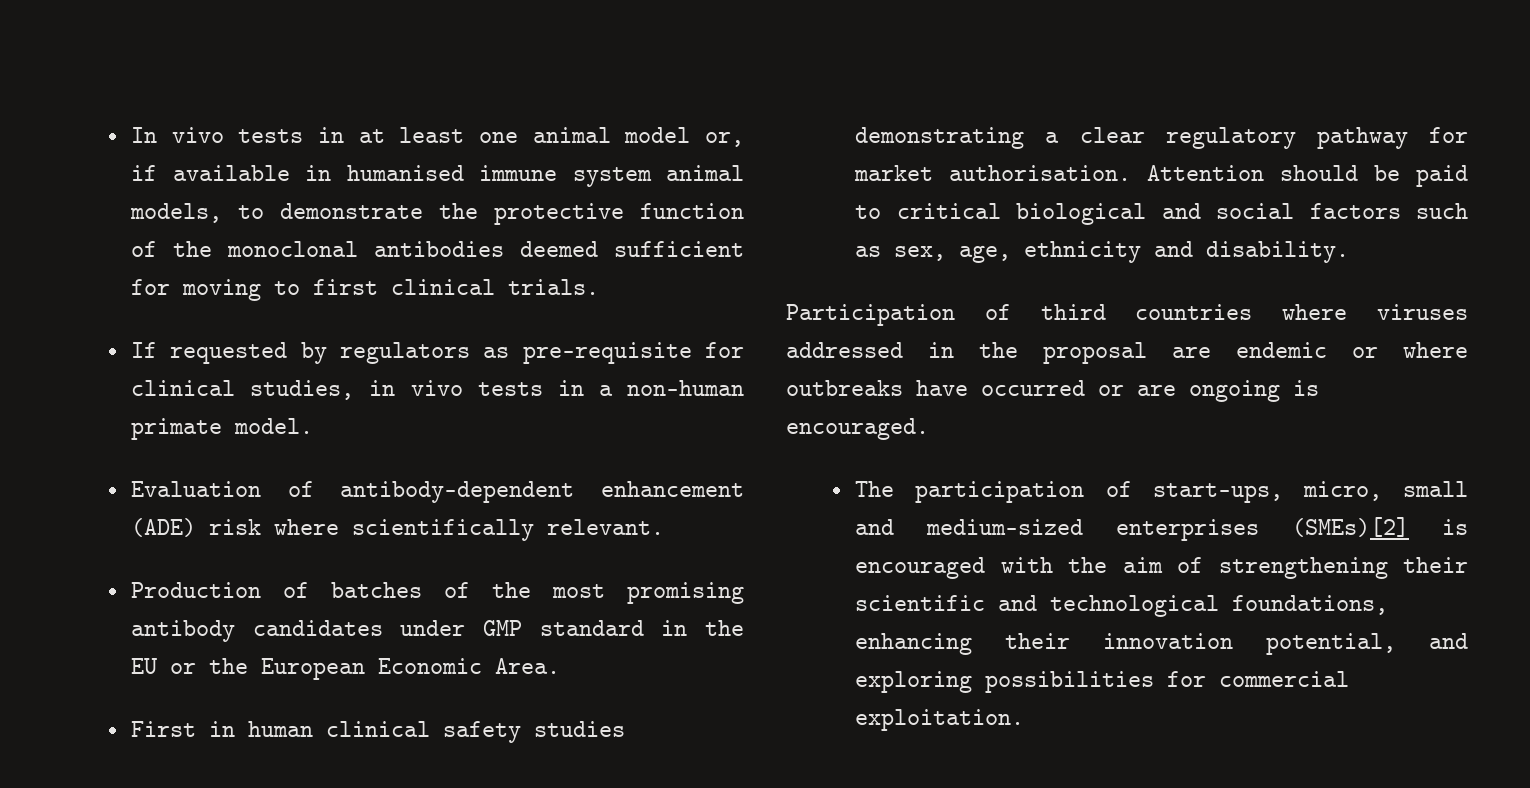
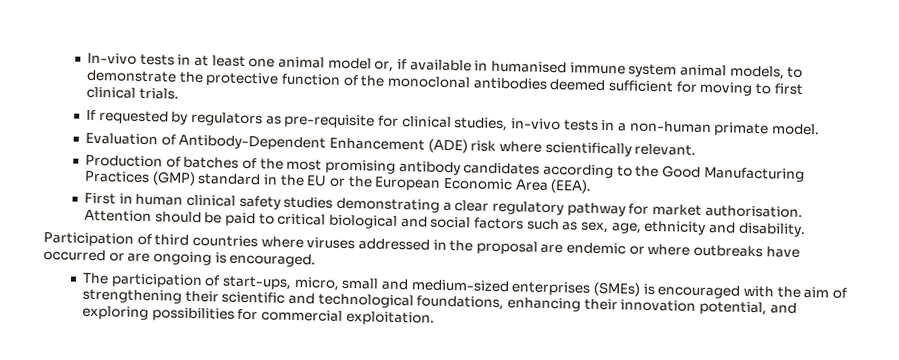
- In vivo tests in at least one animal model or, if available in humanised immune system animal models, to demonstrate the protective function of the monoclonal antibodies deemed sufficient for moving to first clinical trials.
+ In-vivo tests in at least one animal model or, if available in humanised immune system animal models, to demonstrate the protective function of the monoclonal antibodies deemed sufficient for moving to first clinical trials.
- If requested by regulators as pre-requisite for clinical studies, in vivo tests in a non-human primate model.
+ If requested by regulators as pre-requisite for clinical studies, in-vivo tests in a non-human primate model.
- Evaluation of antibody-dependent enhancement (ADE) risk where scientifically relevant.
+ Evaluation of Antibody-Dependent Enhancement (ADE) risk where scientifically relevant.
- Production of batches of the most promising antibody candidates under GMP standard in the EU or the European Economic Area.
+ Production of batches of the most promising antibody candidates according to the Good Manufacturing Practices (GMP) standard in the EU or the European Economic Area (EEA).
- The participation of start-ups, micro, small and medium-sized enterprises (SMEs)[2] is encouraged with the aim of strengthening their scientific and technological foundations, enhancing their innovation potential, and exploring possibilities for commercial exploitation.
+ The participation of start-ups, micro, small and medium-sized enterprises (SMEs) is encouraged with the aim of strengthening their scientific and technological foundations, enhancing their innovation potential, and exploring possibilities for commercial exploitation.

